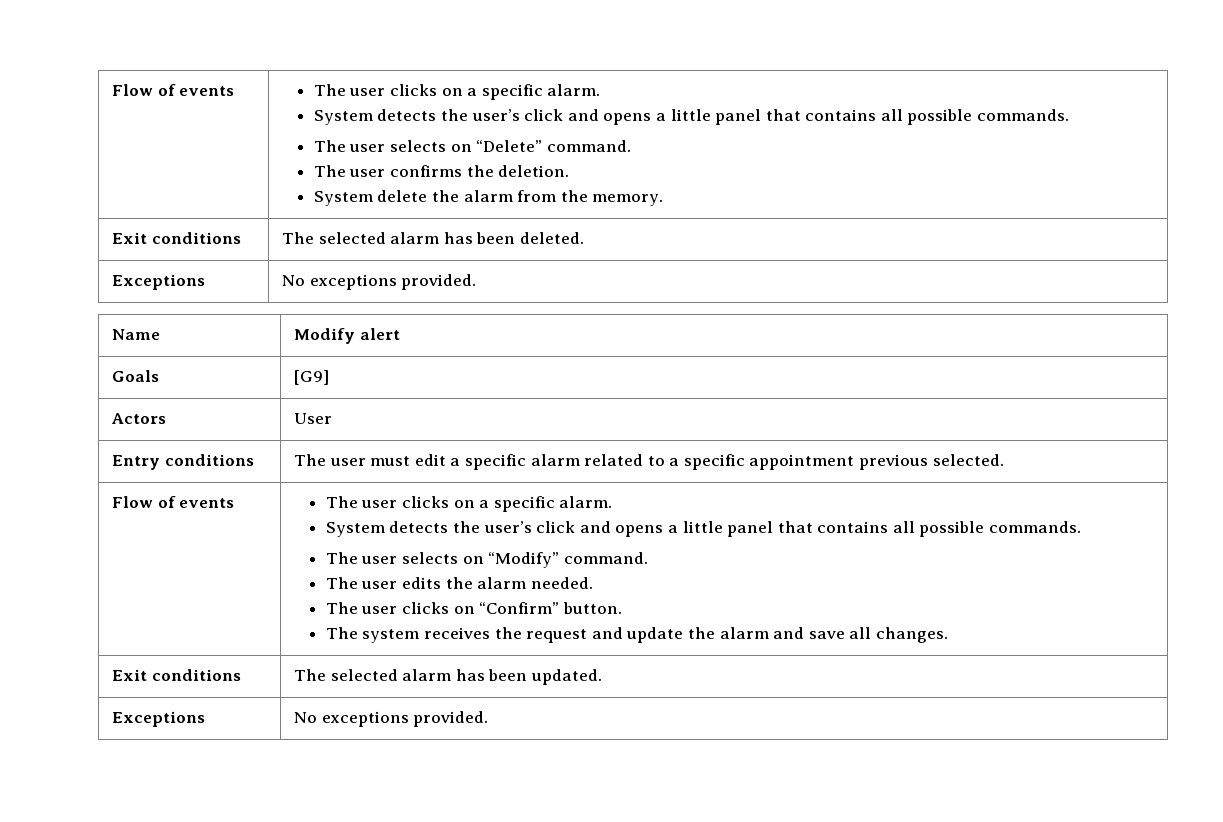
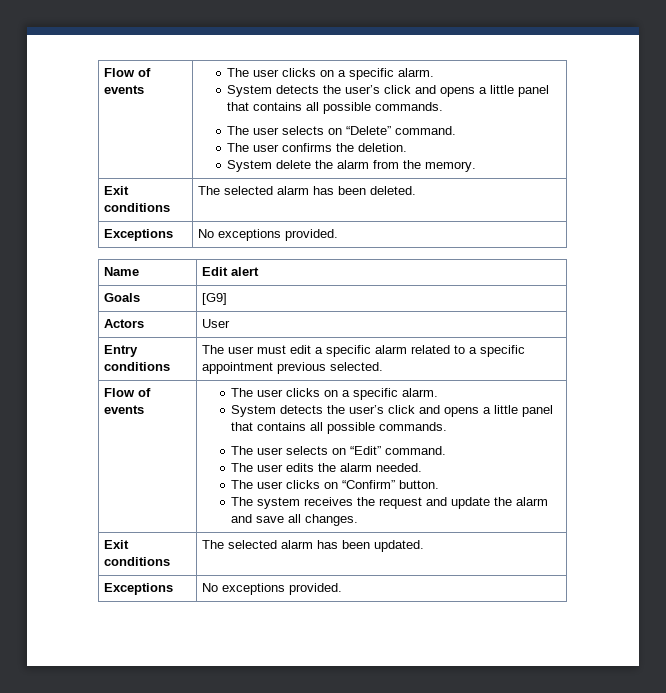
- Name | Modify alert
+ Name | Edit alert
- The user selects on “Modify” command.
+ The user selects on “Edit” command.

